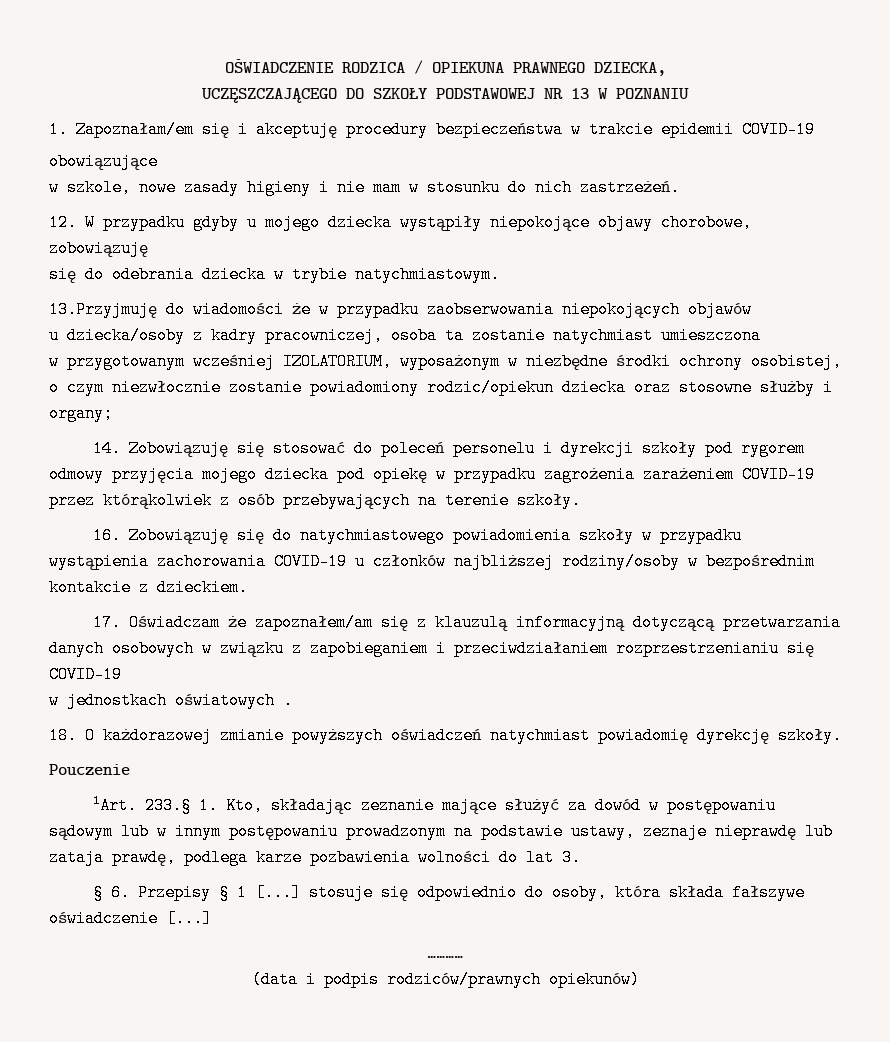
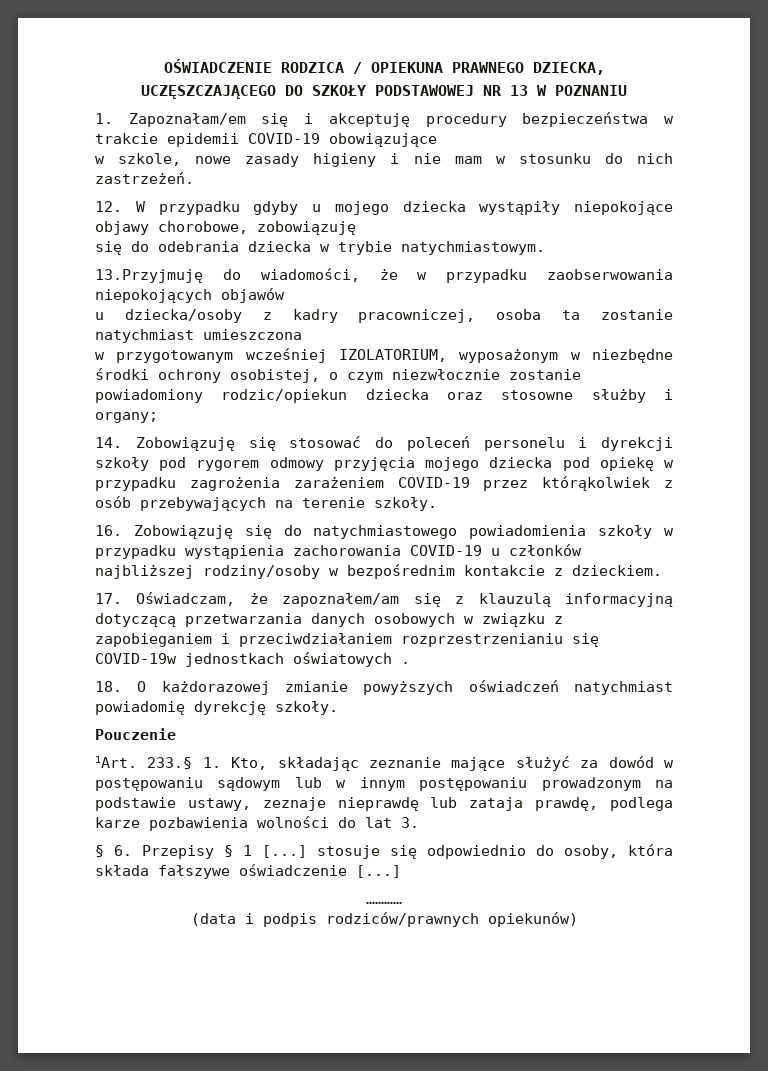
- 1. Zapoznałam/em się i akceptuję procedury bezpieczeństwa w trakcie epidemii COVID-19
- obowiązujące
+ 1. Zapoznałam/em się i akceptuję procedury bezpieczeństwa w trakcie epidemii COVID-19 obowiązujące
- 13.Przyjmuję do wiadomości że w przypadku zaobserwowania niepokojących objawów
+ 13.Przyjmuję do wiadomości, że w przypadku zaobserwowania niepokojących objawów
- 17. Oświadczam że zapoznałem/am się z klauzulą informacyjną dotyczącą przetwarzania danych osobowych w związku z zapobieganiem i przeciwdziałaniem rozprzestrzenianiu się COVID-19
- w jednostkach oświatowych .
+ 17. Oświadczam, że zapoznałem/am się z klauzulą informacyjną dotyczącą przetwarzania danych osobowych w związku z zapobieganiem i przeciwdziałaniem rozprzestrzenianiu się COVID-19w jednostkach oświatowych .

